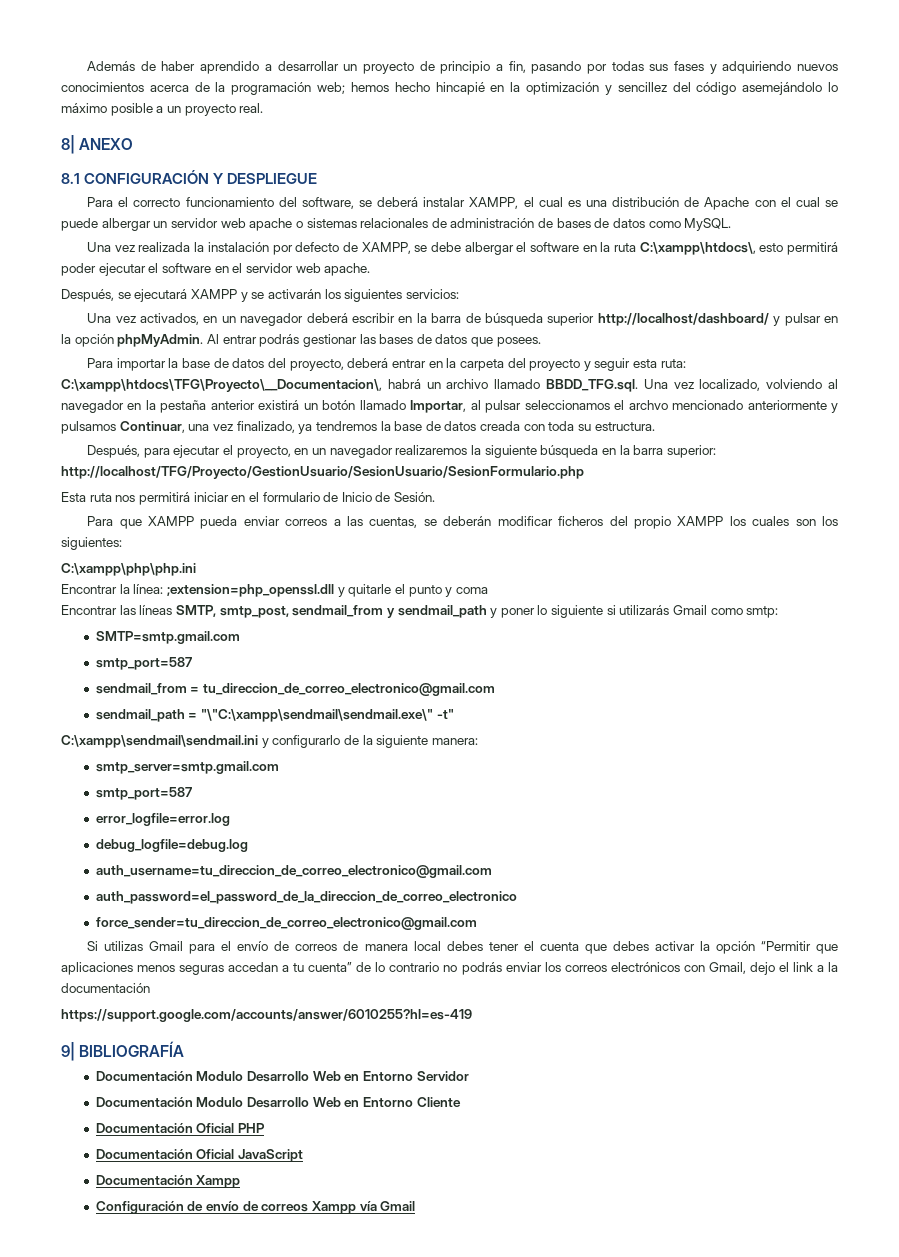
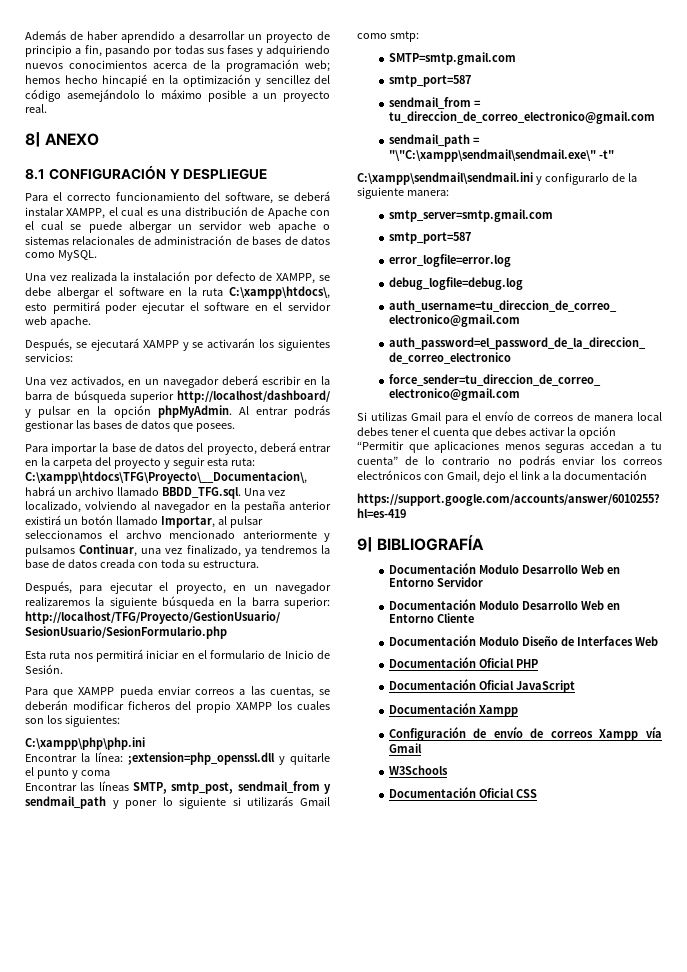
+ Documentación Modulo Diseño de Interfaces Web
+ W3Schools
+ Documentación Oficial CSS

